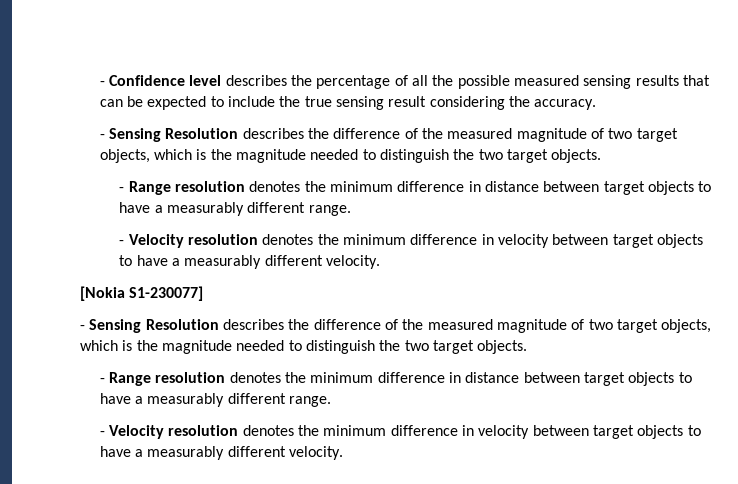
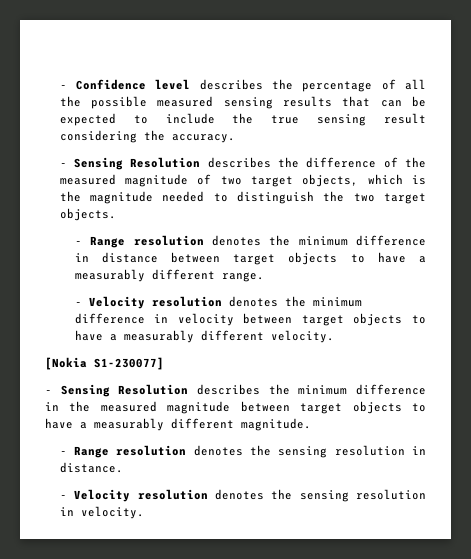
  [Nokia S1-230077]
- - Sensing Resolution describes the difference of the measured magnitude of two target objects, which is the magnitude needed to distinguish the two target objects.
- - Range resolution denotes the minimum difference in distance between target objects to have a measurably different range.
- - Velocity resolution denotes the minimum difference in velocity between target objects to have a measurably different velocity.
+ - Sensing Resolution describes the minimum difference in the measured magnitude between target objects to have a measurably different magnitude.
+ - Range resolution denotes the sensing resolution in distance.
+ - Velocity resolution denotes the sensing resolution in velocity.

